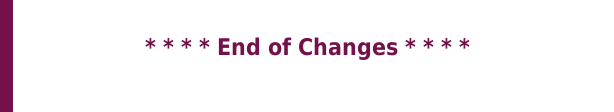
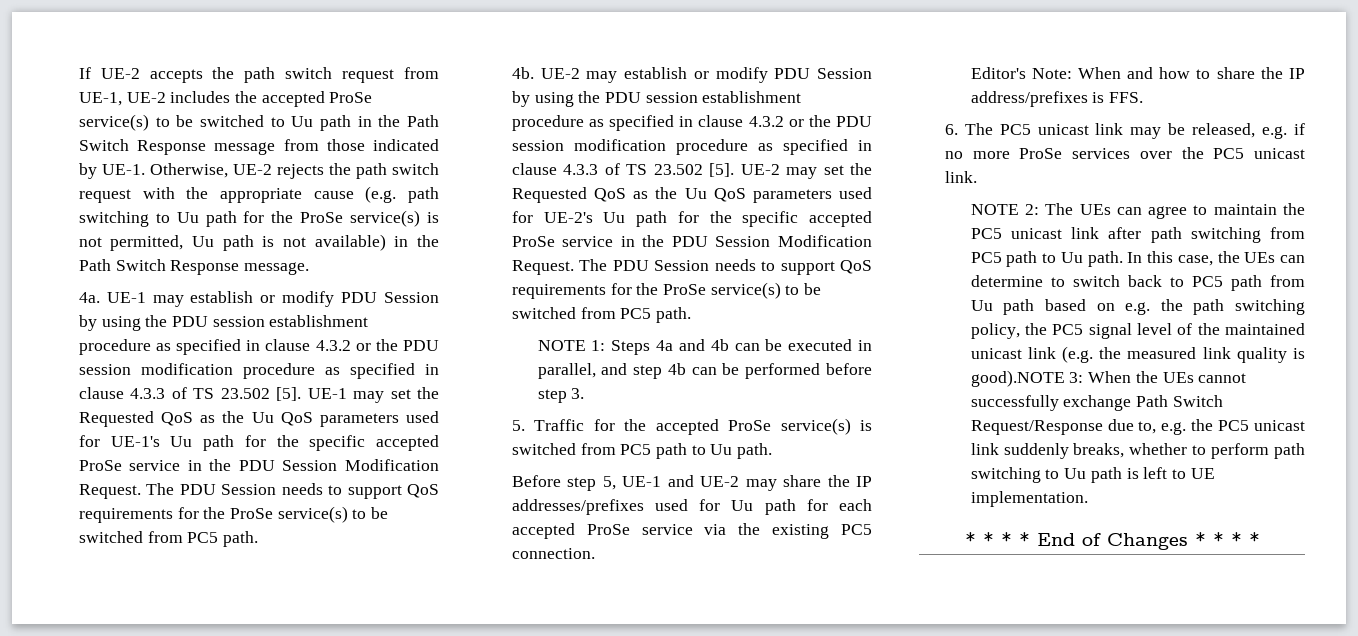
+ If UE-2 accepts the path switch request from UE-1, UE-2 includes the accepted ProSe service(s) to be switched to Uu path in the Path Switch Response message from those indicated by UE-1. Otherwise, UE-2 rejects the path switch request with the appropriate cause (e.g. path switching to Uu path for the ProSe service(s) is not permitted, Uu path is not available) in the Path Switch Response message.
+ 4a. UE-1 may establish or modify PDU Session by using the PDU session establishment procedure as specified in clause 4.3.2 or the PDU session modification procedure as specified in clause 4.3.3 of TS 23.502 [5]. UE-1 may set the Requested QoS as the Uu QoS parameters used for UE-1's Uu path for the specific accepted ProSe service in the PDU Session Modification Request. The PDU Session needs to support QoS requirements for the ProSe service(s) to be switched from PC5 path.
+ 4b. UE-2 may establish or modify PDU Session by using the PDU session establishment procedure as specified in clause 4.3.2 or the PDU session modification procedure as specified in clause 4.3.3 of TS 23.502 [5]. UE-2 may set the Requested QoS as the Uu QoS parameters used for UE-2's Uu path for the specific accepted ProSe service in the PDU Session Modification Request. The PDU Session needs to support QoS requirements for the ProSe service(s) to be switched from PC5 path.
+ NOTE 1: Steps 4a and 4b can be executed in parallel, and step 4b can be performed before step 3.
+ 5. Traffic for the accepted ProSe service(s) is switched from PC5 path to Uu path.
+ Before step 5, UE-1 and UE-2 may share the IP addresses/prefixes used for Uu path for each accepted ProSe service via the existing PC5 connection.
+ Editor's Note: When and how to share the IP address/prefixes is FFS.
+ 6. The PC5 unicast link may be released, e.g. if no more ProSe services over the PC5 unicast link.
+ NOTE 2: The UEs can agree to maintain the PC5 unicast link after path switching from PC5 path to Uu path. In this case, the UEs can determine to switch back to PC5 path from Uu path based on e.g. the path switching policy, the PC5 signal level of the maintained unicast link (e.g. the measured link quality is good).NOTE 3: When the UEs cannot successfully exchange Path Switch Request/Response due to, e.g. the PC5 unicast link suddenly breaks, whether to perform path switching to Uu path is left to UE implementation.

